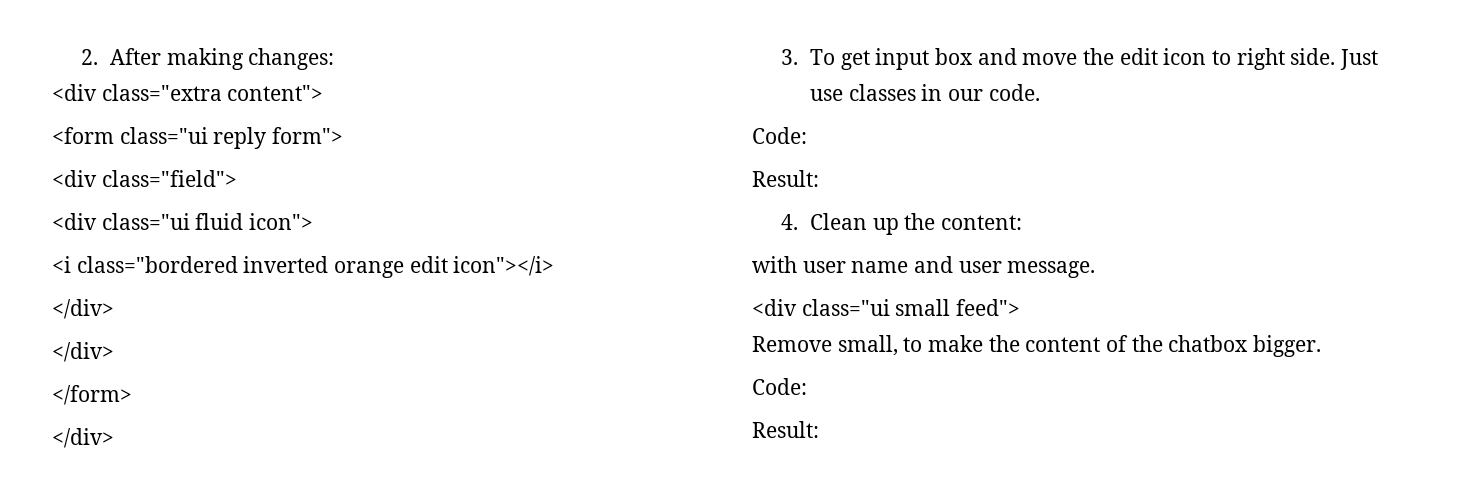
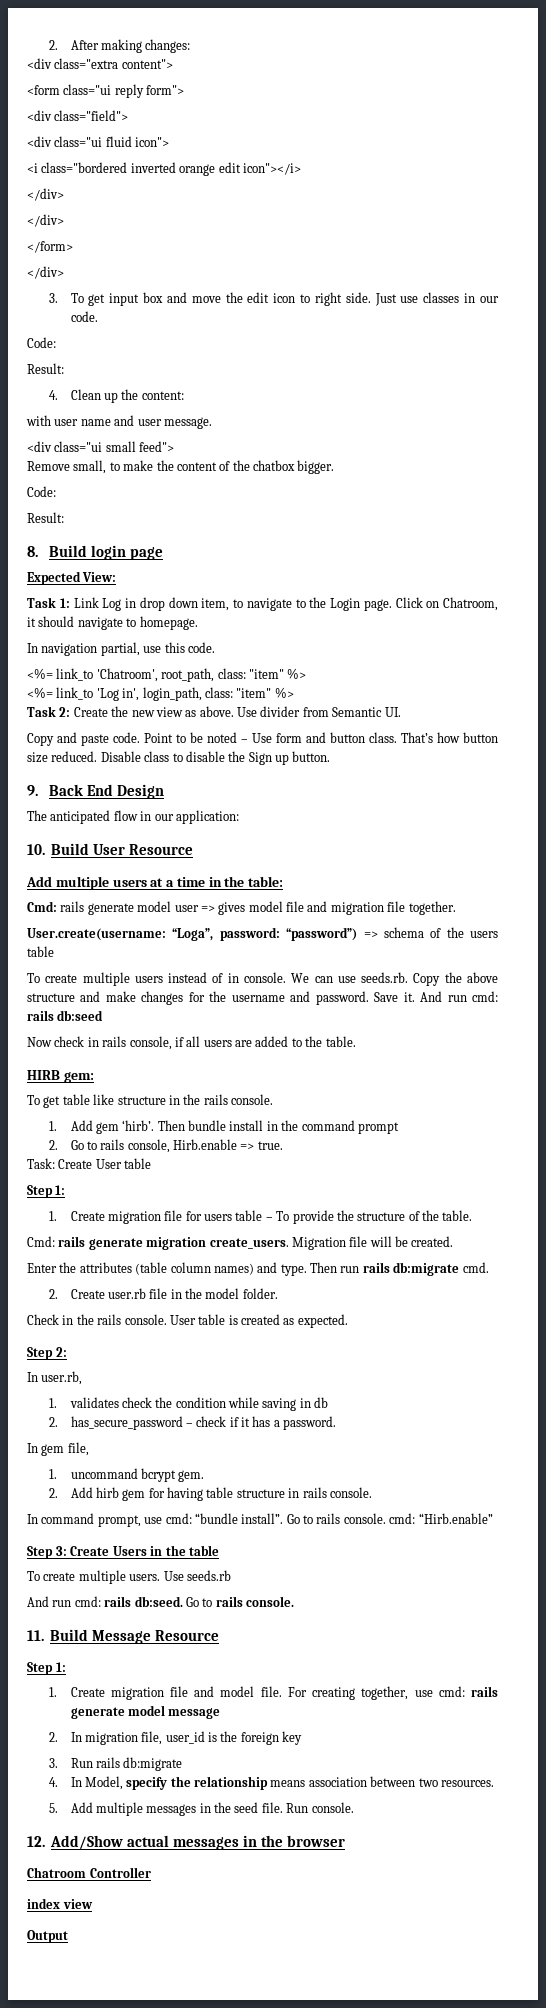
+ 8. Build login page
+ Expected View:
+ Task 1: Link Log in drop down item, to navigate to the Login page. Click on Chatroom, it should navigate to homepage.
+ In navigation partial, use this code.
+ <%= link_to 'Chatroom', root_path, class: "item" %>
+ <%= link_to 'Log in', login_path, class: "item" %>
+ Task 2: Create the new view as above. Use divider from Semantic UI.
+ Copy and paste code. Point to be noted – Use form and button class. That’s how button size reduced. Disable class to disable the Sign up button.
+ 9. Back End Design
+ The anticipated flow in our application:
+ 10. Build User Resource
+ Add multiple users at a time in the table:
+ Cmd: rails generate model user => gives model file and migration file together.
+ User.create(username: “Loga”, password: “password”) => schema of the users table
+ To create multiple users instead of in console. We can use seeds.rb. Copy the above structure and make changes for the username and password. Save it. And run cmd: rails db:seed
+ Now check in rails console, if all users are added to the table.
+ HIRB gem:
+ To get table like structure in the rails console.
+ 1. Add gem ‘hirb’. Then bundle install in the command prompt
+ 2. Go to rails console, Hirb.enable => true.
+ Task: Create User table
+ Step 1:
+ 1. Create migration file for users table – To provide the structure of the table.
+ Cmd: rails generate migration create_users. Migration file will be created.
+ Enter the attributes (table column names) and type. Then run rails db:migrate cmd.
+ 2. Create user.rb file in the model folder.
+ Check in the rails console. User table is created as expected.
+ Step 2:
+ In user.rb,
+ 1. validates check the condition while saving in db
+ 2. has_secure_password – check if it has a password.
+ In gem file,
+ 1. uncommand bcrypt gem.
+ 2. Add hirb gem for having table structure in rails console.
+ In command prompt, use cmd: “bundle install”. Go to rails console. cmd: “Hirb.enable”
+ Step 3: Create Users in the table
+ To create multiple users. Use seeds.rb
+ And run cmd: rails db:seed. Go to rails console.
+ 11. Build Message Resource
+ Step 1:
+ 1. Create migration file and model file. For creating together, use cmd: rails generate model message
+ 2. In migration file, user_id is the foreign key
+ 3. Run rails db:migrate
+ 4. In Model, specify the relationship means association between two resources.
+ 5. Add multiple messages in the seed file. Run console.
+ 12. Add/Show actual messages in the browser
+ Chatroom Controller
+ index view
+ Output

